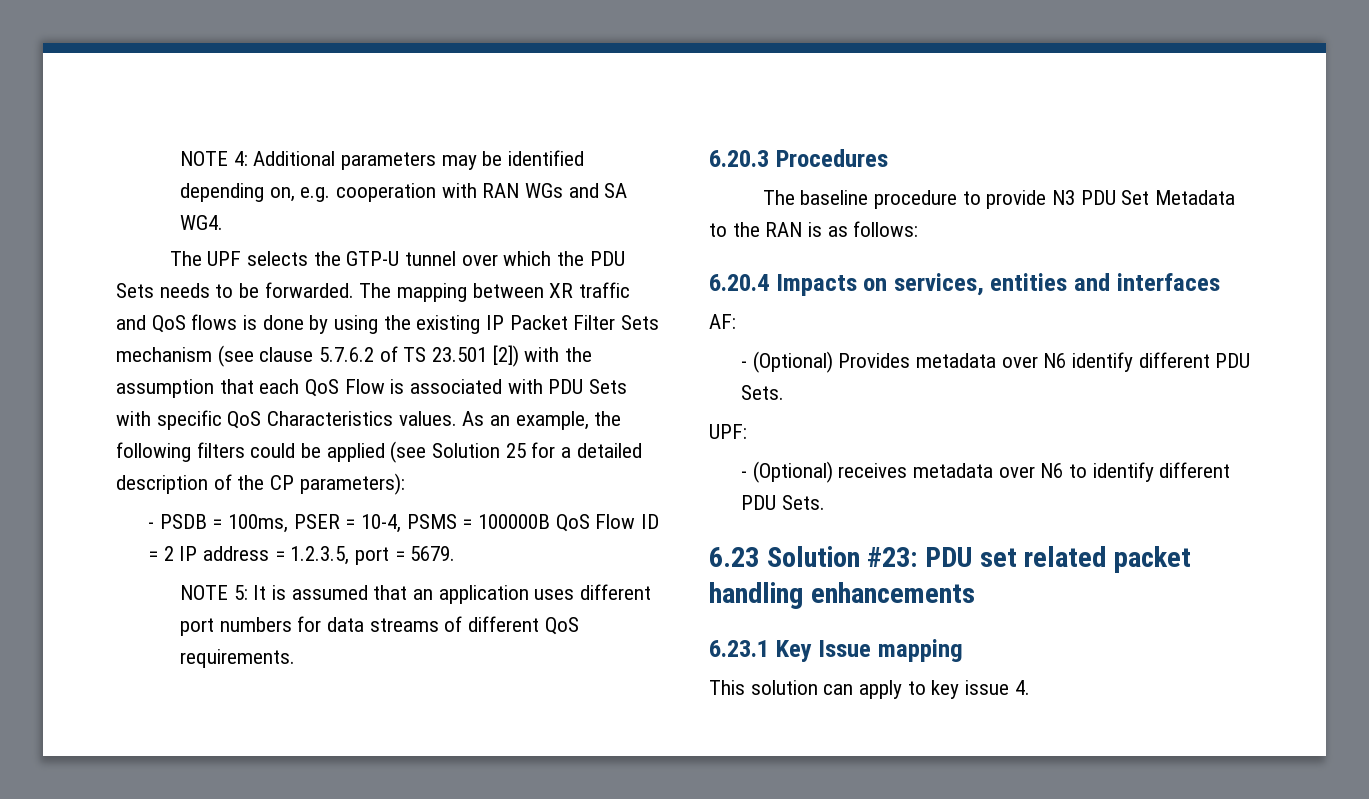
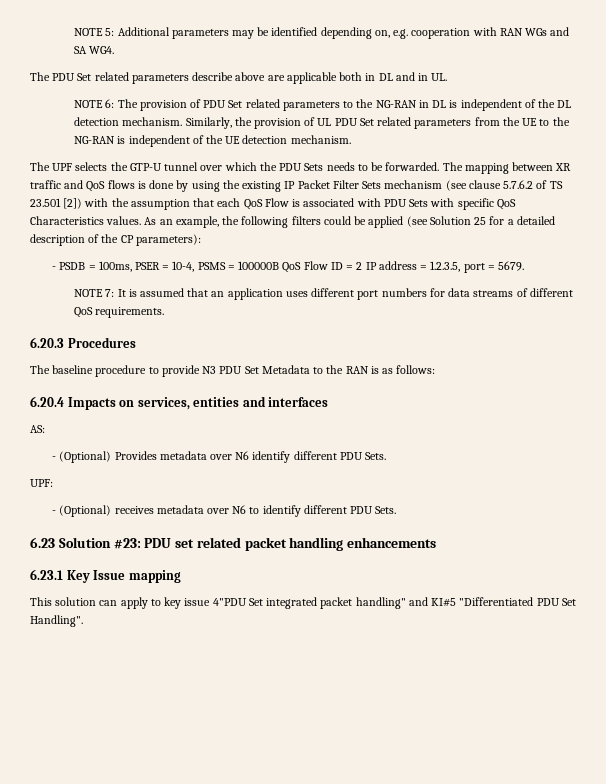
- NOTE 4: Additional parameters may be identified depending on, e.g. cooperation with RAN WGs and SA WG4.
+ NOTE 5: Additional parameters may be identified depending on, e.g. cooperation with RAN WGs and SA WG4.
+ The PDU Set related parameters describe above are applicable both in DL and in UL.
+ NOTE 6: The provision of PDU Set related parameters to the NG-RAN in DL is independent of the DL detection mechanism. Similarly, the provision of UL PDU Set related parameters from the UE to the NG-RAN is independent of the UE detection mechanism.
- NOTE 5: It is assumed that an application uses different port numbers for data streams of different QoS requirements.
+ NOTE 7: It is assumed that an application uses different port numbers for data streams of different QoS requirements.
- AF:
+ AS:
- This solution can apply to key issue 4.
+ This solution can apply to key issue 4"PDU Set integrated packet handling" and KI#5 "Differentiated PDU Set Handling".

